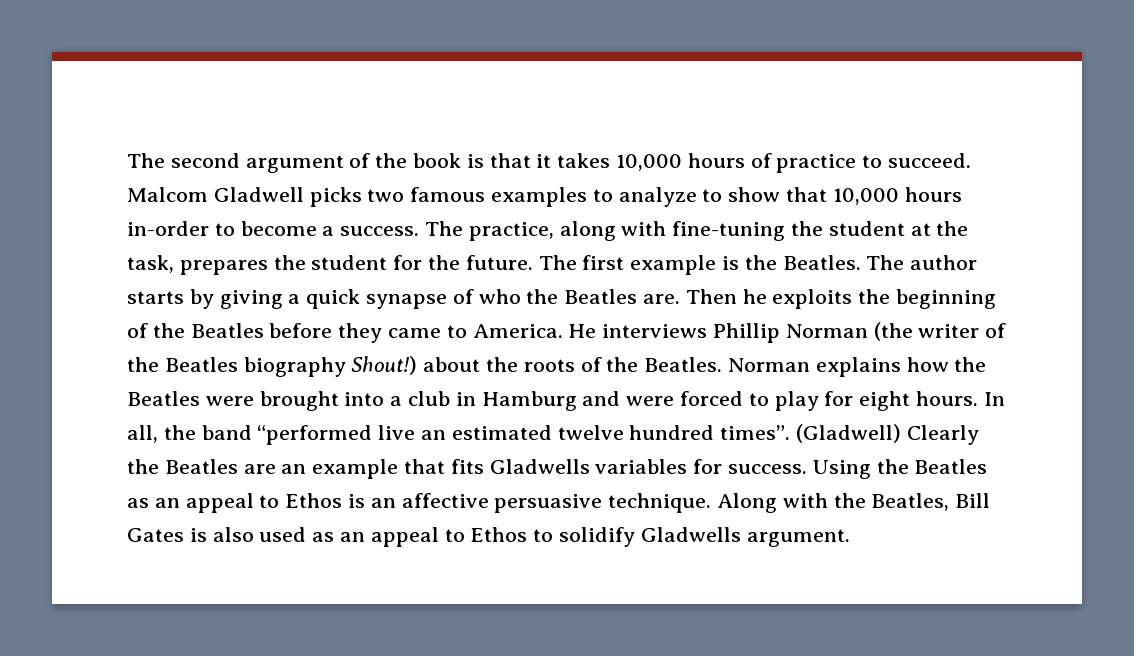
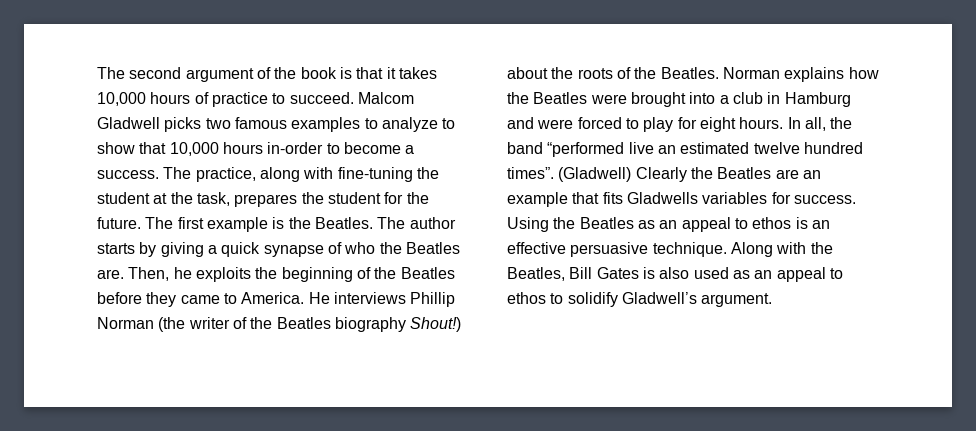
- Then he exploits the beginning of the Beatles before they came to America.
+ Then, he exploits the beginning of the Beatles before they came to America.
- Using the Beatles as an appeal to Ethos is an affective persuasive technique.
+ Using the Beatles as an appeal to ethos is an effective persuasive technique.
- Along with the Beatles, Bill Gates is also used as an appeal to Ethos to solidify Gladwells argument.
+ Along with the Beatles, Bill Gates is also used as an appeal to ethos to solidify Gladwell’s argument.

